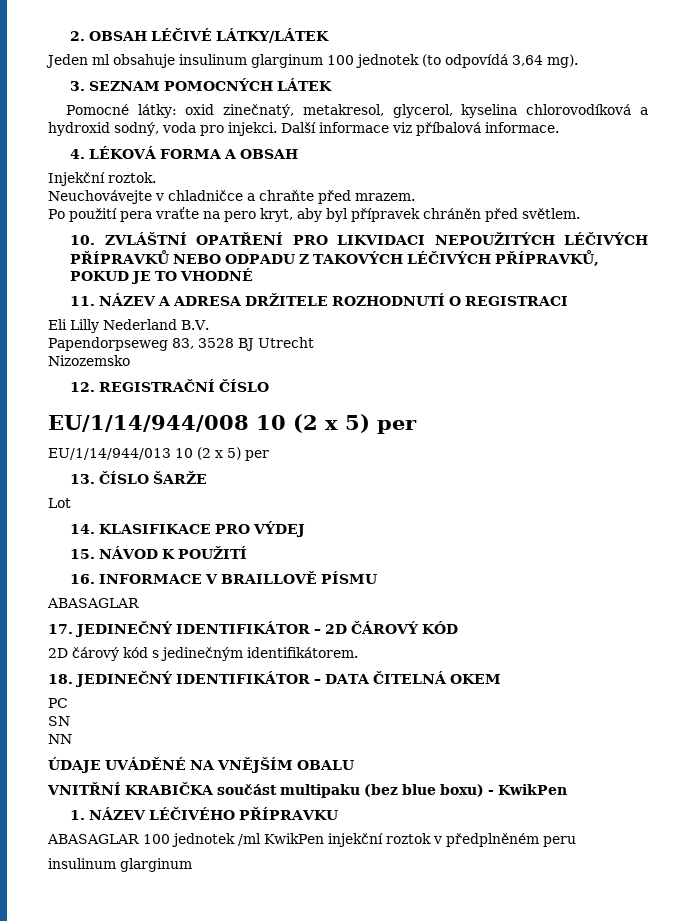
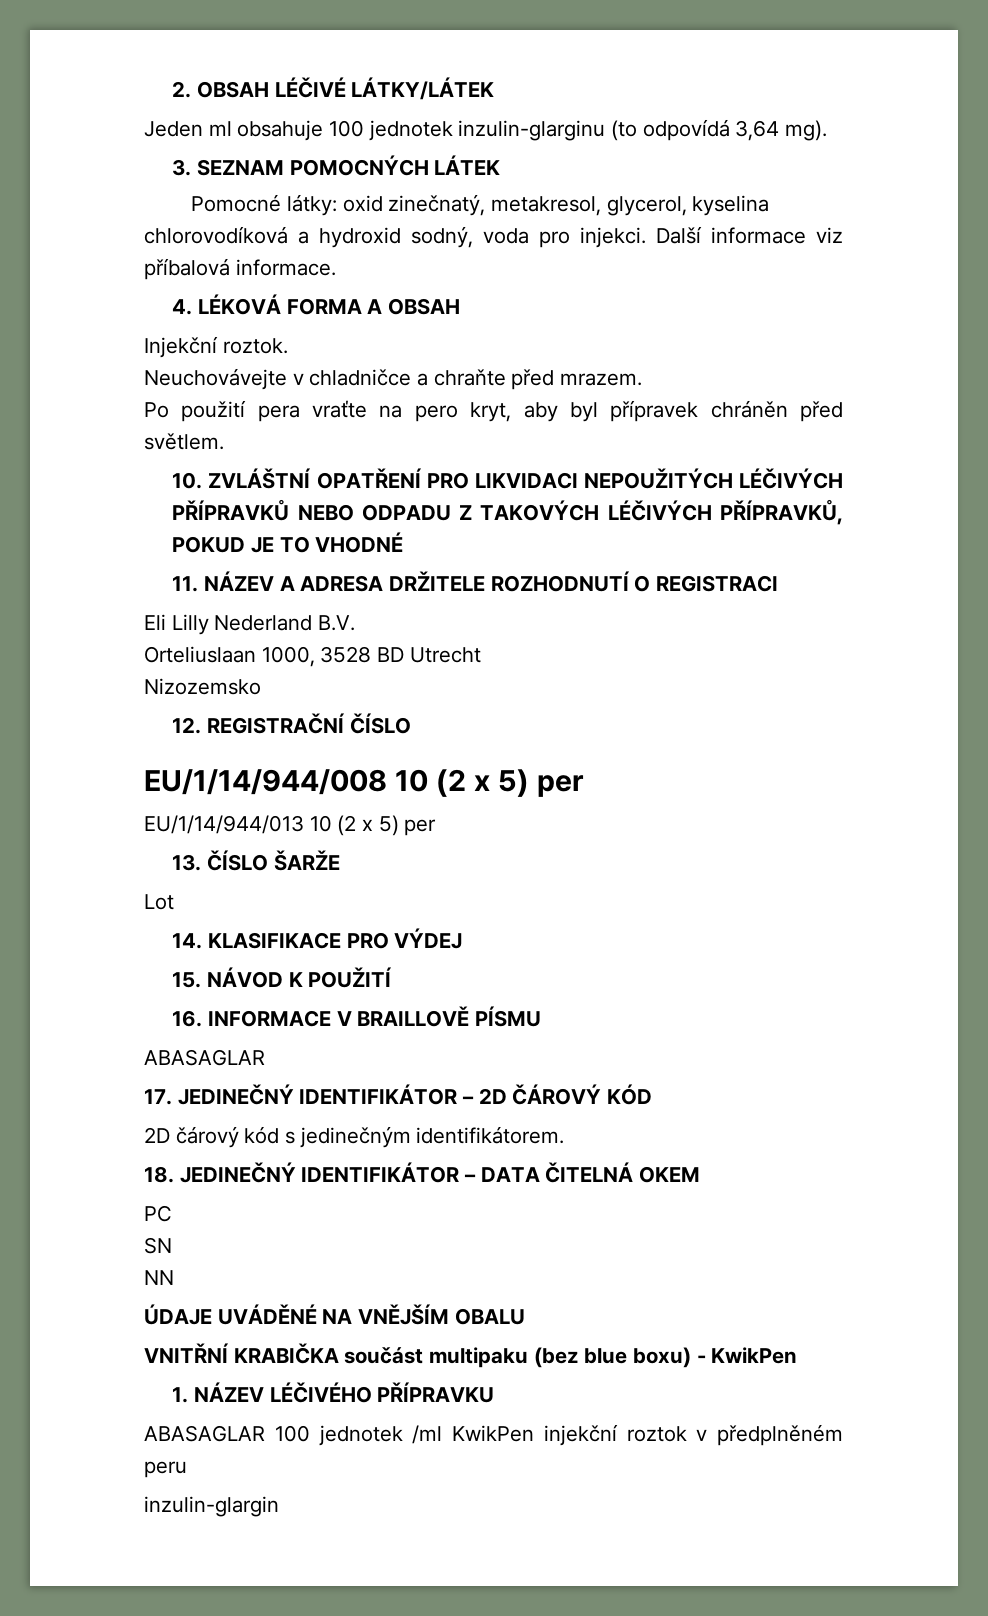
- Jeden ml obsahuje insulinum glarginum 100 jednotek (to odpovídá 3,64 mg).
+ Jeden ml obsahuje 100 jednotek inzulin-glarginu (to odpovídá 3,64 mg).
- Papendorpseweg 83, 3528 BJ Utrecht
+ Orteliuslaan 1000, 3528 BD Utrecht
  ABASAGLAR 100 jednotek /ml KwikPen injekční roztok v předplněném peru
- insulinum glarginum
+ inzulin-glargin

